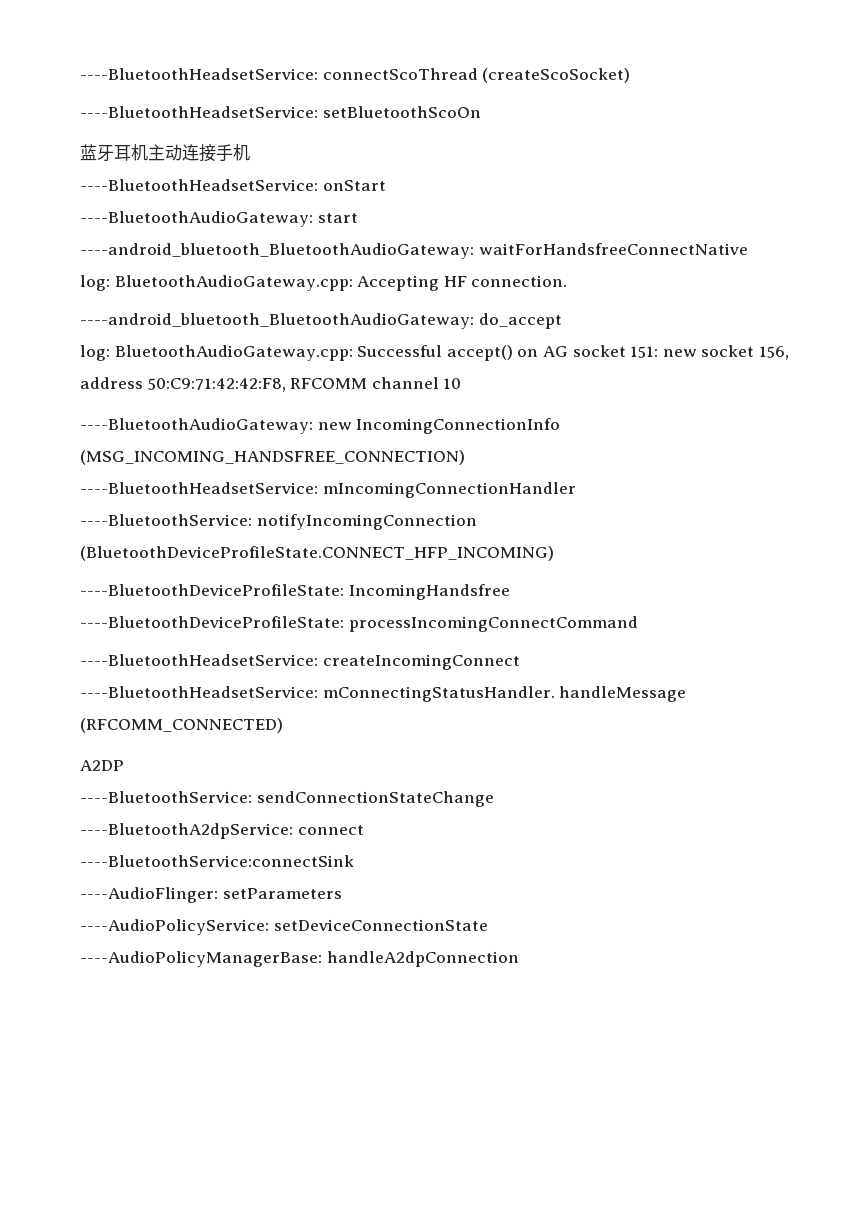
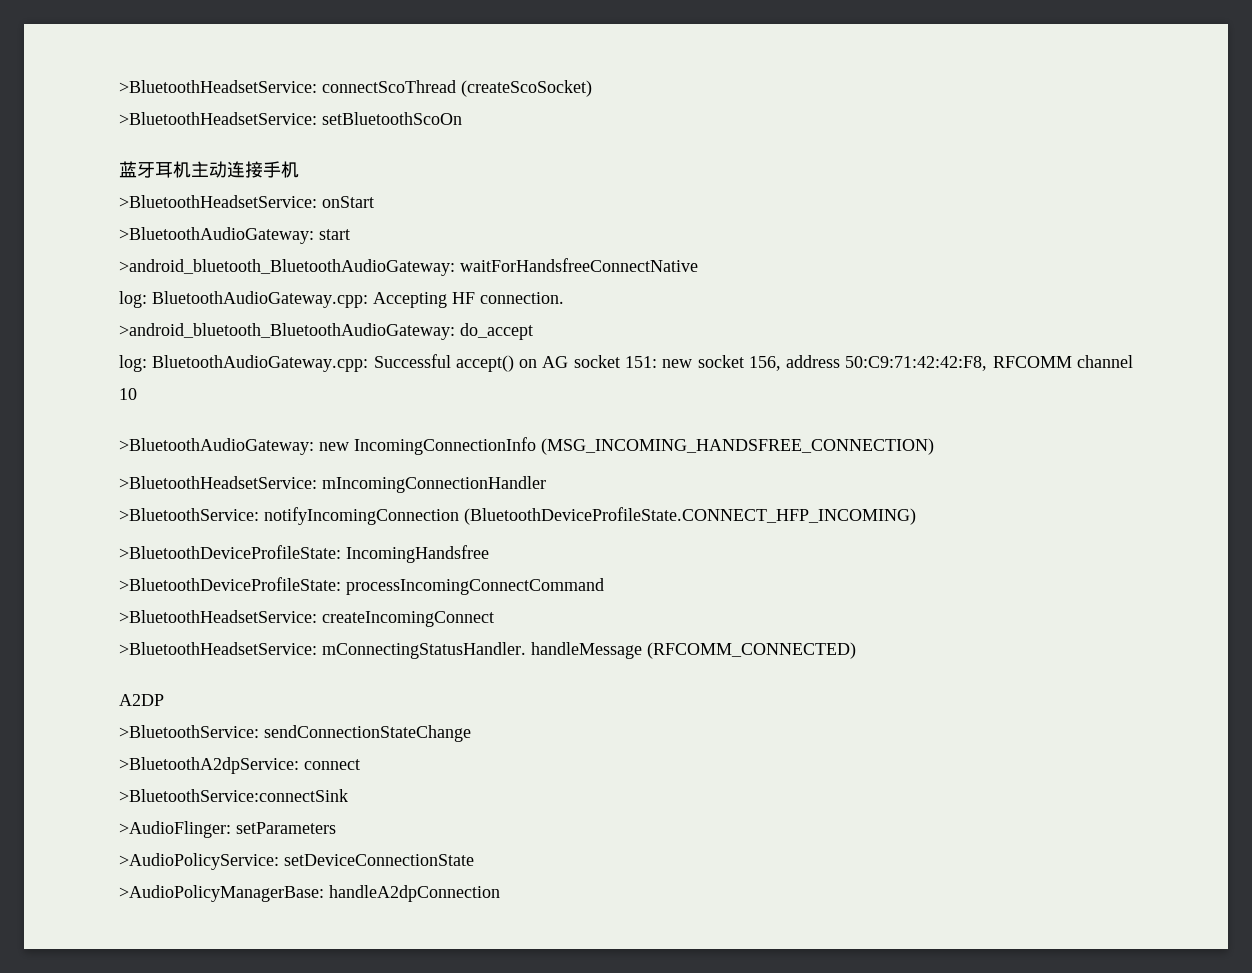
- ----BluetoothHeadsetService: connectScoThread (createScoSocket)
+ >BluetoothHeadsetService: connectScoThread (createScoSocket)
- ----BluetoothHeadsetService: setBluetoothScoOn
+ >BluetoothHeadsetService: setBluetoothScoOn
- ----BluetoothHeadsetService: onStart
+ >BluetoothHeadsetService: onStart
- ----BluetoothAudioGateway: start
+ >BluetoothAudioGateway: start
- ----android_bluetooth_BluetoothAudioGateway: waitForHandsfreeConnectNative
+ >android_bluetooth_BluetoothAudioGateway: waitForHandsfreeConnectNative
- ----android_bluetooth_BluetoothAudioGateway: do_accept
+ >android_bluetooth_BluetoothAudioGateway: do_accept
- ----BluetoothAudioGateway: new IncomingConnectionInfo (MSG_INCOMING_HANDSFREE_CONNECTION)
+ >BluetoothAudioGateway: new IncomingConnectionInfo (MSG_INCOMING_HANDSFREE_CONNECTION)
- ----BluetoothHeadsetService: mIncomingConnectionHandler
+ >BluetoothHeadsetService: mIncomingConnectionHandler
- ----BluetoothService: notifyIncomingConnection (BluetoothDeviceProfileState.CONNECT_HFP_INCOMING)
+ >BluetoothService: notifyIncomingConnection (BluetoothDeviceProfileState.CONNECT_HFP_INCOMING)
- ----BluetoothDeviceProfileState: IncomingHandsfree
+ >BluetoothDeviceProfileState: IncomingHandsfree
- ----BluetoothDeviceProfileState: processIncomingConnectCommand
+ >BluetoothDeviceProfileState: processIncomingConnectCommand
- ----BluetoothHeadsetService: createIncomingConnect
+ >BluetoothHeadsetService: createIncomingConnect
- ----BluetoothHeadsetService: mConnectingStatusHandler. handleMessage (RFCOMM_CONNECTED)
+ >BluetoothHeadsetService: mConnectingStatusHandler. handleMessage (RFCOMM_CONNECTED)
- ----BluetoothService: sendConnectionStateChange
+ >BluetoothService: sendConnectionStateChange
- ----BluetoothA2dpService: connect
+ >BluetoothA2dpService: connect
- ----BluetoothService:connectSink
- ----AudioFlinger: setParameters
+ >BluetoothService:connectSink
+ >AudioFlinger: setParameters
- ----AudioPolicyService: setDeviceConnectionState
+ >AudioPolicyService: setDeviceConnectionState
- ----AudioPolicyManagerBase: handleA2dpConnection
+ >AudioPolicyManagerBase: handleA2dpConnection

